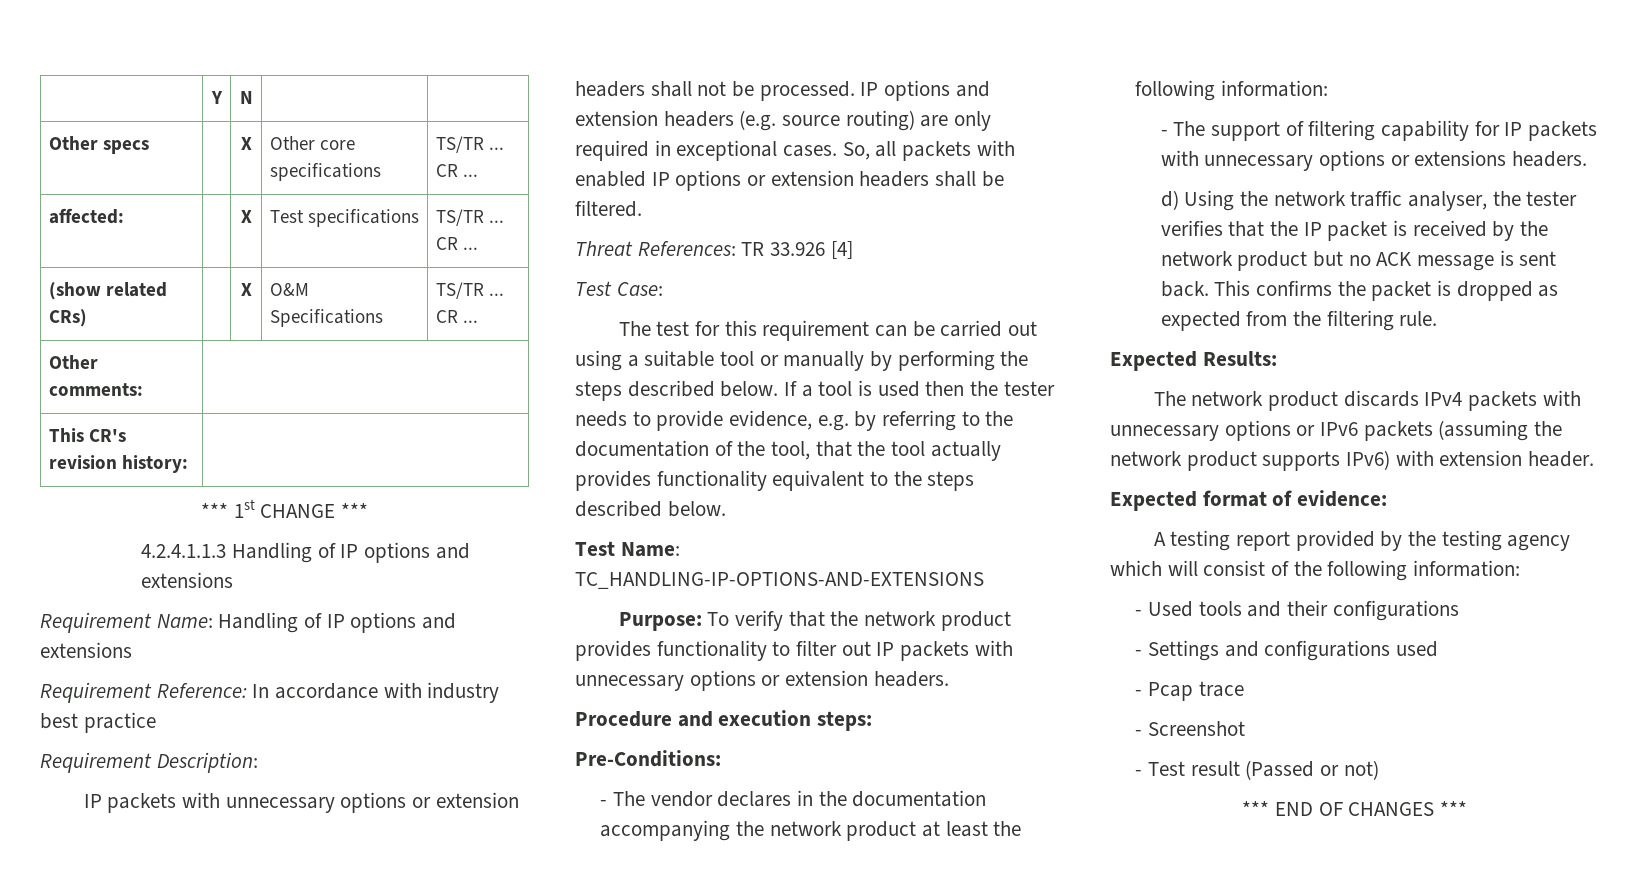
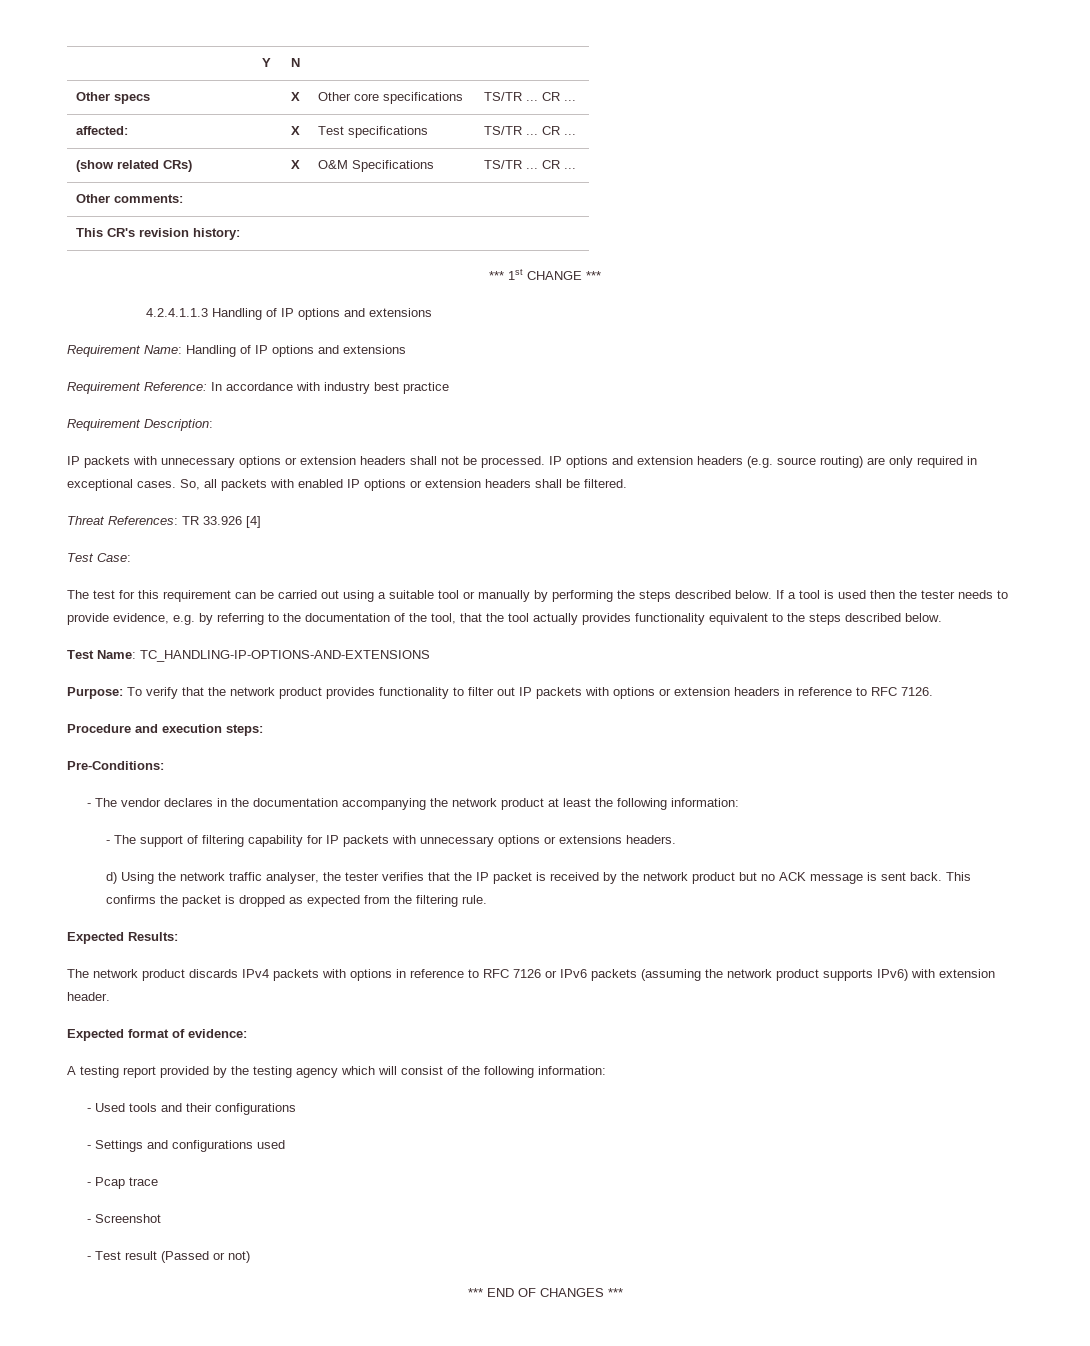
- Purpose: To verify that the network product provides functionality to filter out IP packets with unnecessary options or extension headers.
+ Purpose: To verify that the network product provides functionality to filter out IP packets with options or extension headers in reference to RFC 7126.
- The network product discards IPv4 packets with unnecessary options or IPv6 packets (assuming the network product supports IPv6) with extension header.
+ The network product discards IPv4 packets with options in reference to RFC 7126 or IPv6 packets (assuming the network product supports IPv6) with extension header.

